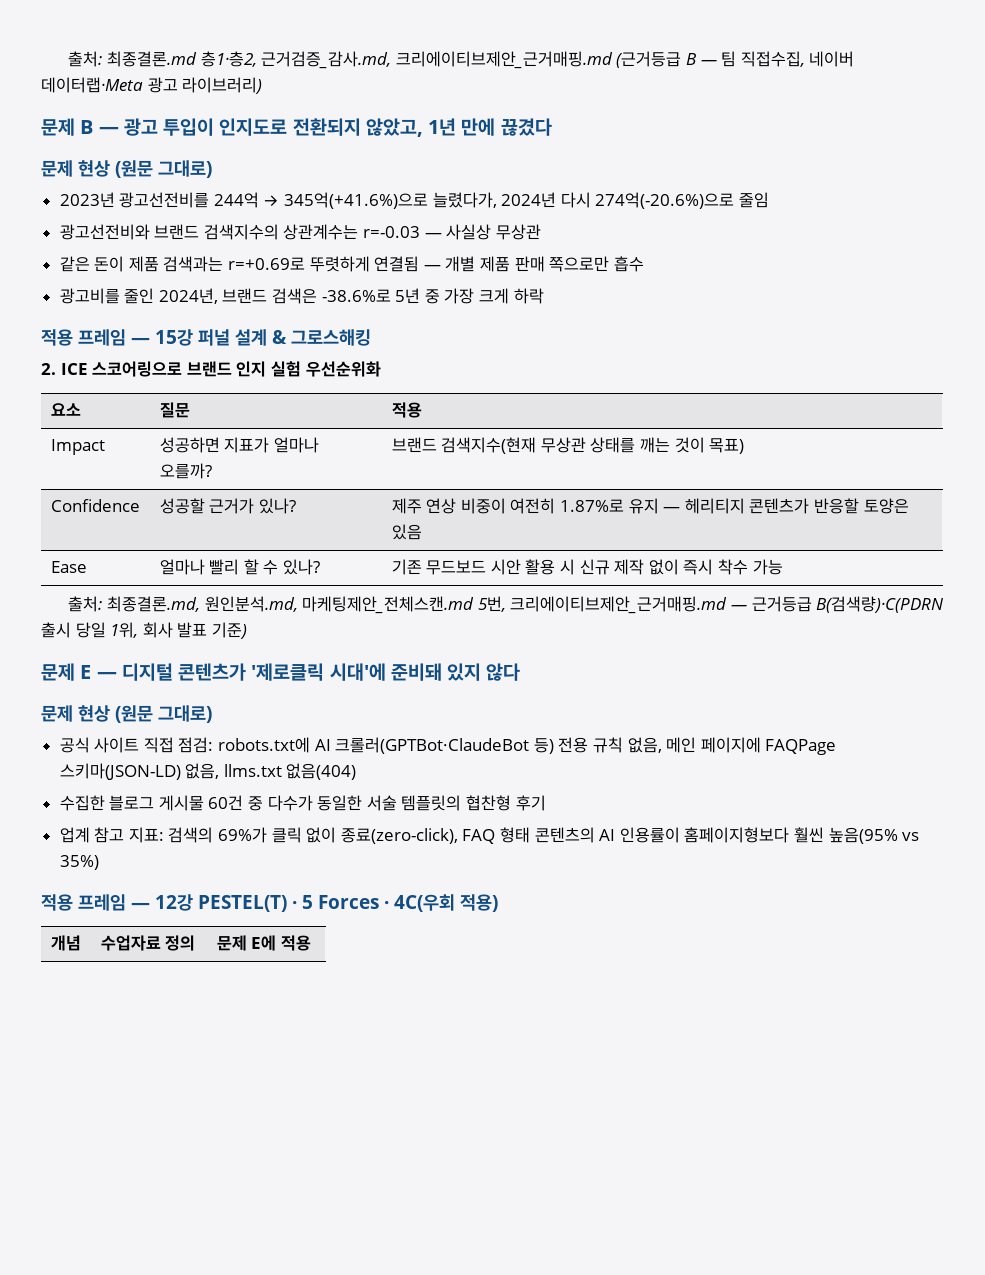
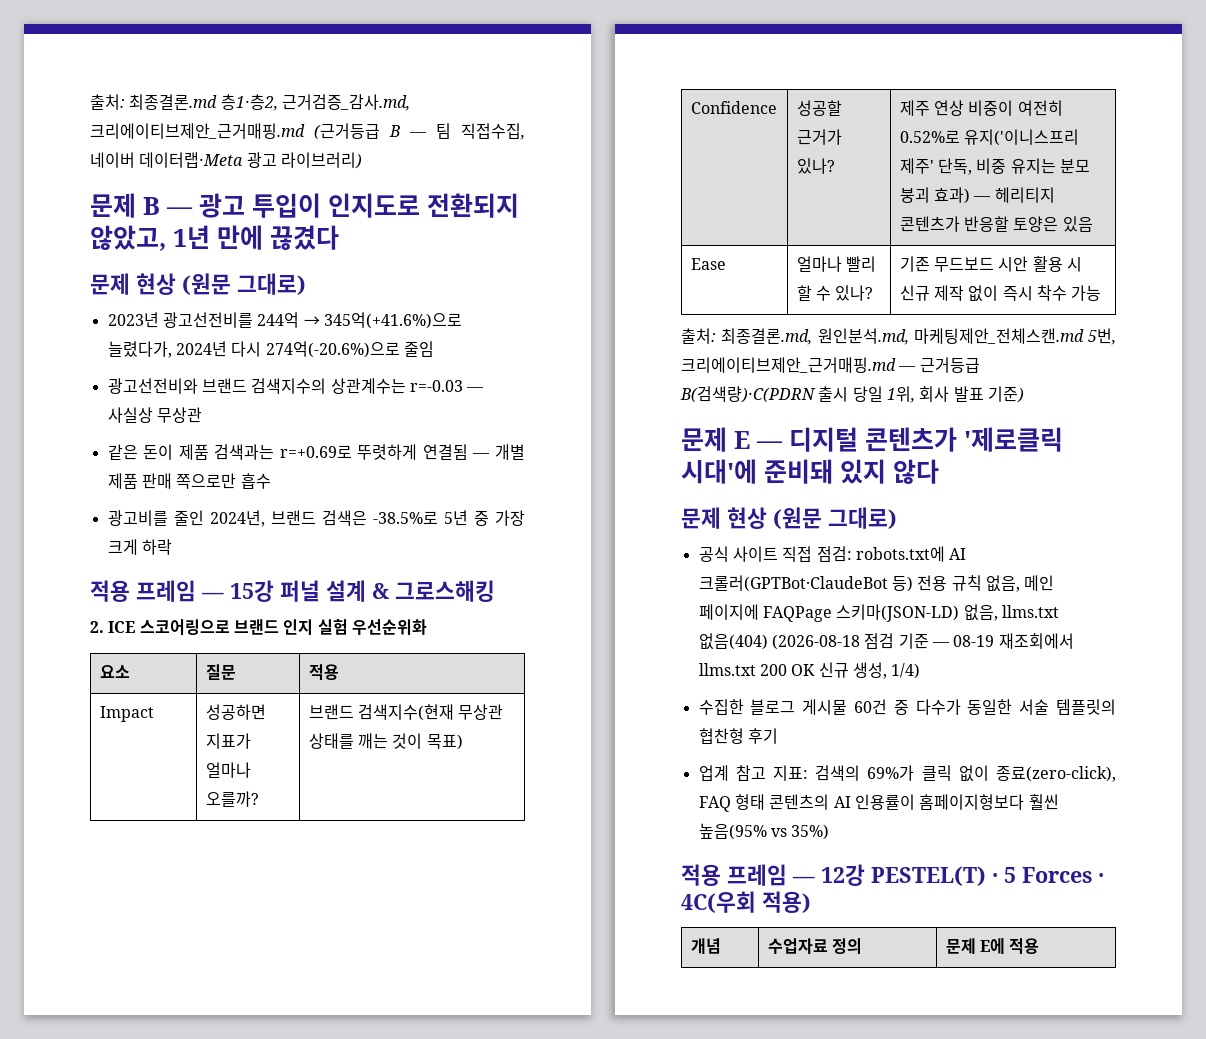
- 광고비를 줄인 2024년, 브랜드 검색은 -38.6%로 5년 중 가장 크게 하락
+ 광고비를 줄인 2024년, 브랜드 검색은 -38.5%로 5년 중 가장 크게 하락
- Confidence | 성공할 근거가 있나? | 제주 연상 비중이 여전히 1.87%로 유지 — 헤리티지 콘텐츠가 반응할 토양은 있음
+ Confidence | 성공할 근거가 있나? | 제주 연상 비중이 여전히 0.52%로 유지('이니스프리 제주' 단독, 비중 유지는 분모 붕괴 효과) — 헤리티지 콘텐츠가 반응할 토양은 있음
- 공식 사이트 직접 점검: robots.txt에 AI 크롤러(GPTBot·ClaudeBot 등) 전용 규칙 없음, 메인 페이지에 FAQPage 스키마(JSON-LD) 없음, llms.txt 없음(404)
+ 공식 사이트 직접 점검: robots.txt에 AI 크롤러(GPTBot·ClaudeBot 등) 전용 규칙 없음, 메인 페이지에 FAQPage 스키마(JSON-LD) 없음, llms.txt 없음(404) (2026-08-18 점검 기준 — 08-19 재조회에서 llms.txt 200 OK 신규 생성, 1/4)

